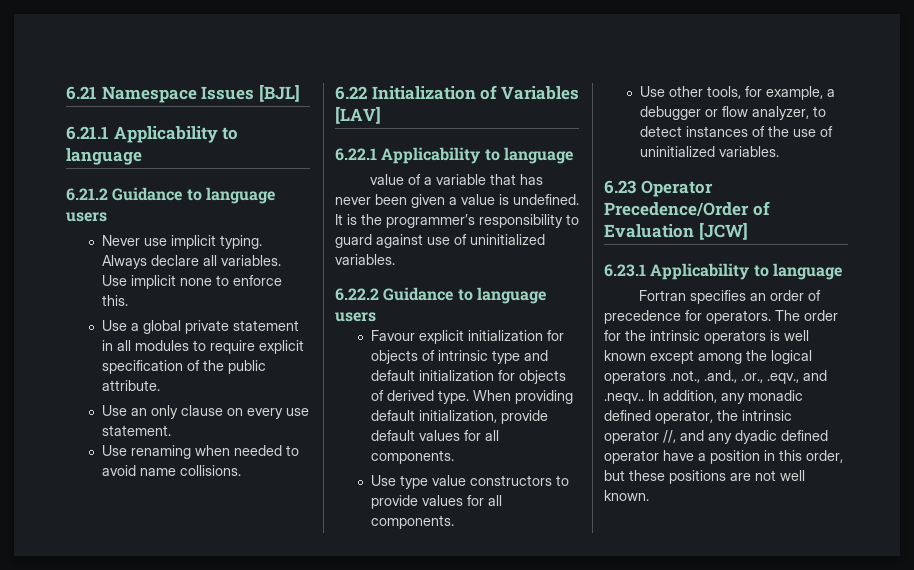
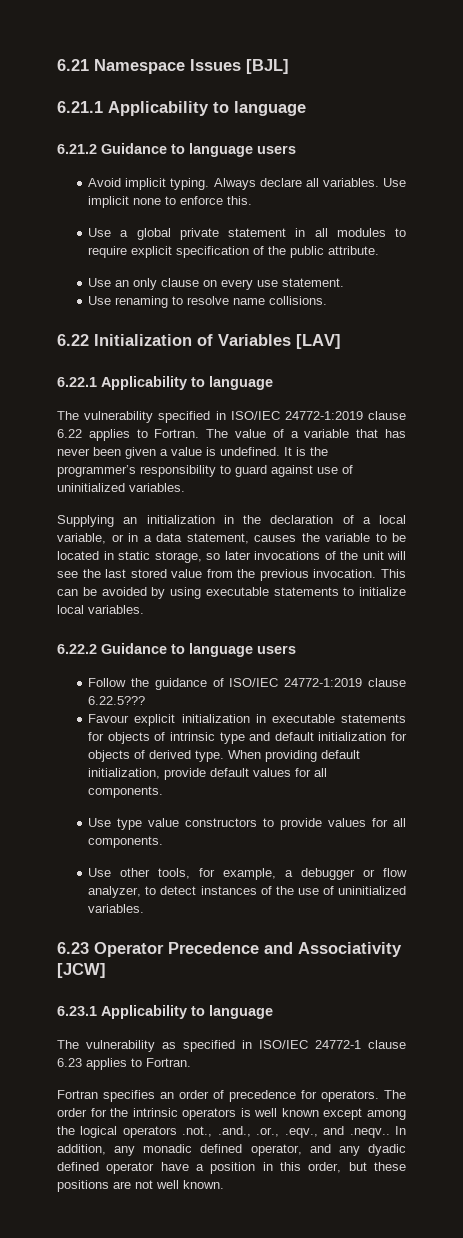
- Never use implicit typing.
+ Avoid implicit typing.
- Use renaming when needed to avoid name collisions.
+ Use renaming to resolve name collisions.
- value of a variable that has never been given a value is undefined.
+ The vulnerability specified in ISO/IEC 24772-1:2019 clause 6.22 applies to Fortran. The value of a variable that has never been given a value is undefined.
+ Supplying an initialization in the declaration of a local variable, or in a data statement, causes the variable to be located in static storage, so later invocations of the unit will see the last stored value from the previous invocation. This can be avoided by using executable statements to initialize local variables.
+ Follow the guidance of ISO/IEC 24772-1:2019 clause 6.22.5???
- Favour explicit initialization for objects of intrinsic type and default initialization for objects of derived type.
+ Favour explicit initialization in executable statements for objects of intrinsic type and default initialization for objects of derived type.
- 6.23 Operator Precedence/Order of Evaluation [JCW]
+ 6.23 Operator Precedence and Associativity [JCW]
+ The vulnerability as specified in ISO/IEC 24772-1 clause 6.23 applies to Fortran.
- In addition, any monadic defined operator, the intrinsic operator //, and any dyadic defined operator have a position in this order, but these positions are not well known.
+ In addition, any monadic defined operator, and any dyadic defined operator have a position in this order, but these positions are not well known.

